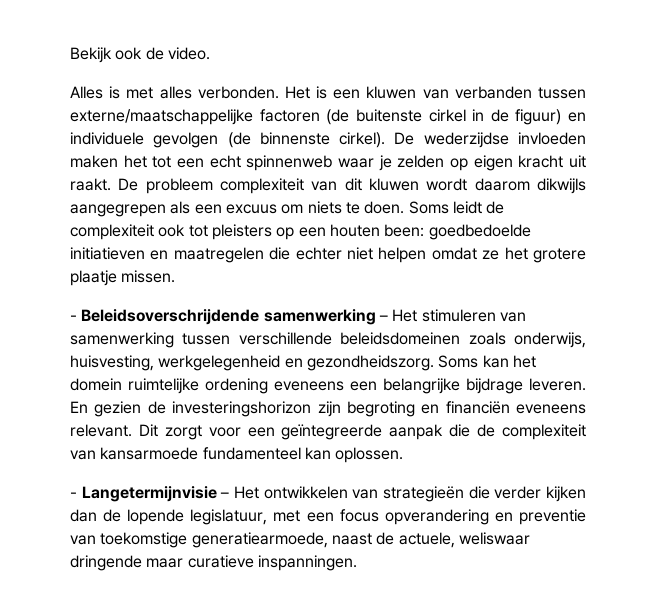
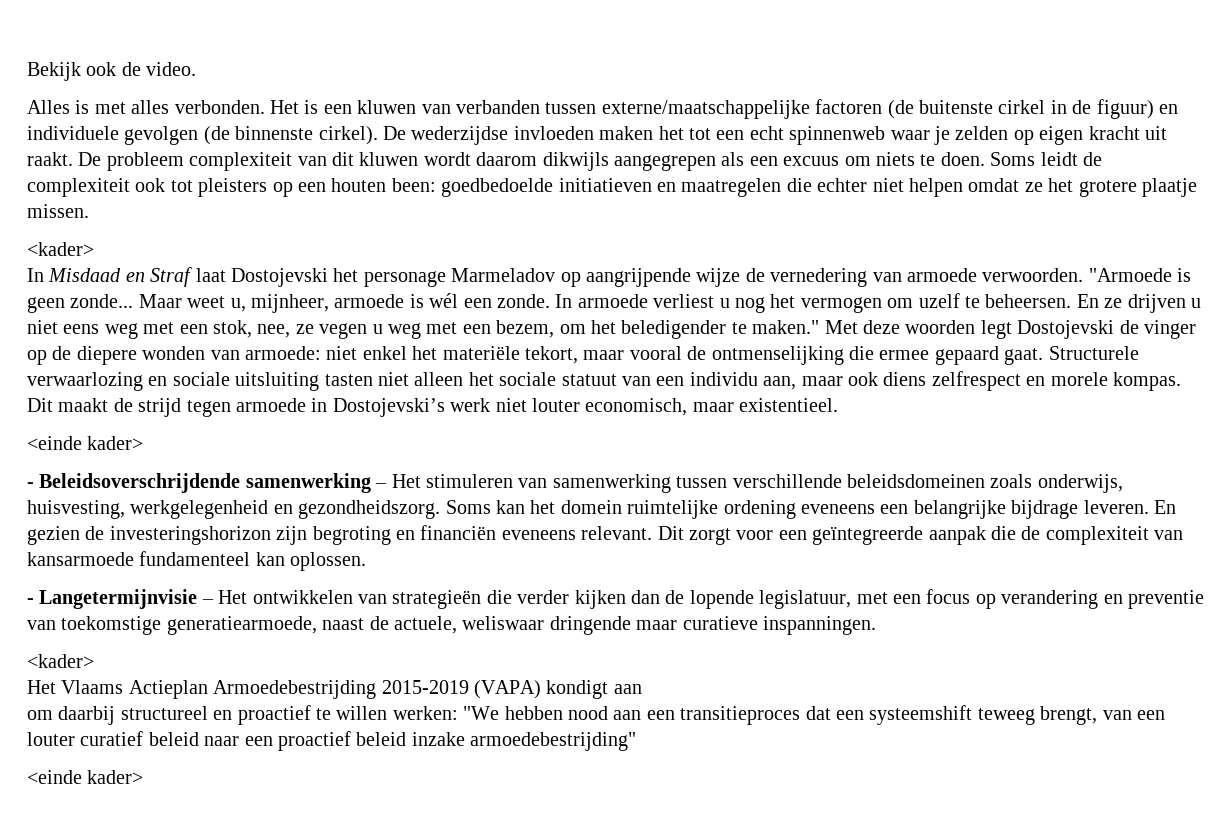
  Soms leidt de complexiteit ook tot pleisters op een houten been: goedbedoelde initiatieven en maatregelen die echter niet helpen omdat ze het grotere plaatje missen.
+ <kader>
+ In Misdaad en Straf laat Dostojevski het personage Marmeladov op aangrijpende wijze de vernedering van armoede verwoorden. "Armoede is geen zonde... Maar weet u, mijnheer, armoede is wél een zonde. In armoede verliest u nog het vermogen om uzelf te beheersen. En ze drijven u niet eens weg met een stok, nee, ze vegen u weg met een bezem, om het beledigender te maken." Met deze woorden legt Dostojevski de vinger op de diepere wonden van armoede: niet enkel het materiële tekort, maar vooral de ontmenselijking die ermee gepaard gaat. Structurele verwaarlozing en sociale uitsluiting tasten niet alleen het sociale statuut van een individu aan, maar ook diens zelfrespect en morele kompas. Dit maakt de strijd tegen armoede in Dostojevski’s werk niet louter economisch, maar existentieel.
+ <einde kader>
- - Langetermijnvisie – Het ontwikkelen van strategieën die verder kijken dan de lopende legislatuur, met een focus opverandering en preventie van toekomstige generatiearmoede, naast de actuele, weliswaar dringende maar curatieve inspanningen.
+ - Langetermijnvisie – Het ontwikkelen van strategieën die verder kijken dan de lopende legislatuur, met een focus op verandering en preventie van toekomstige generatiearmoede, naast de actuele, weliswaar dringende maar curatieve inspanningen.
+ <kader>
+ Het Vlaams Actieplan Armoedebestrijding 2015-2019 (VAPA) kondigt aan
+ om daarbij structureel en proactief te willen werken: "We hebben nood aan een transitieproces dat een systeemshift teweeg brengt, van een louter curatief beleid naar een proactief beleid inzake armoedebestrijding"
+ <einde kader>

